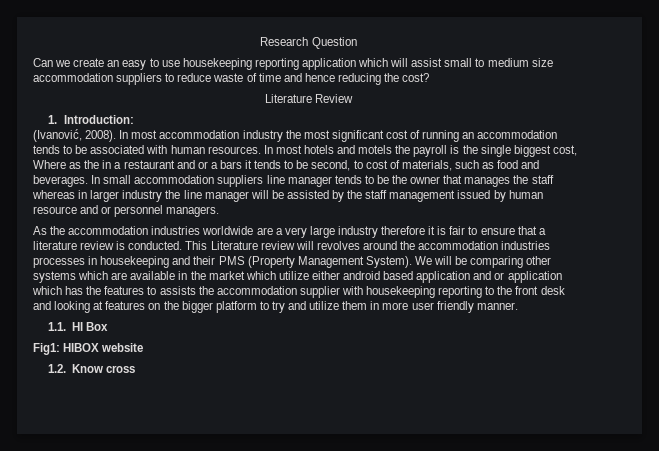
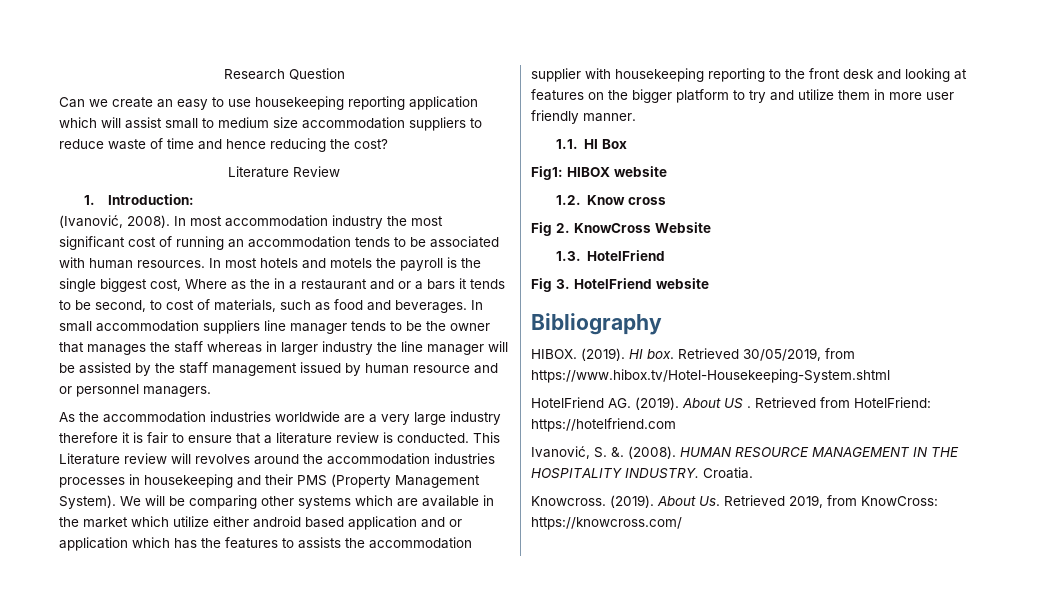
+ Fig 2. KnowCross Website
+ 1.3. HotelFriend
+ Fig 3. HotelFriend website
+ Bibliography
+ HIBOX. (2019). HI box. Retrieved 30/05/2019, from https://www.hibox.tv/Hotel-Housekeeping-System.shtml
+ HotelFriend AG. (2019). About US . Retrieved from HotelFriend: https://hotelfriend.com
+ Ivanović, S. &. (2008). HUMAN RESOURCE MANAGEMENT IN THE HOSPITALITY INDUSTRY. Croatia.
+ Knowcross. (2019). About Us. Retrieved 2019, from KnowCross: https://knowcross.com/

